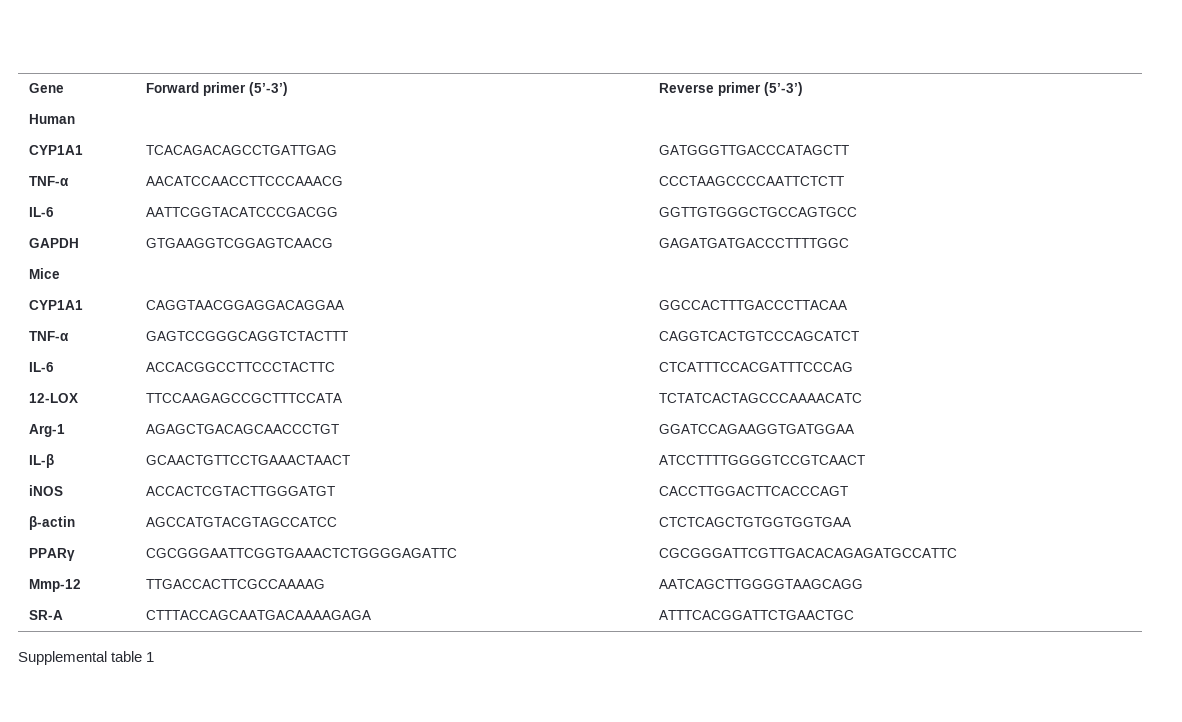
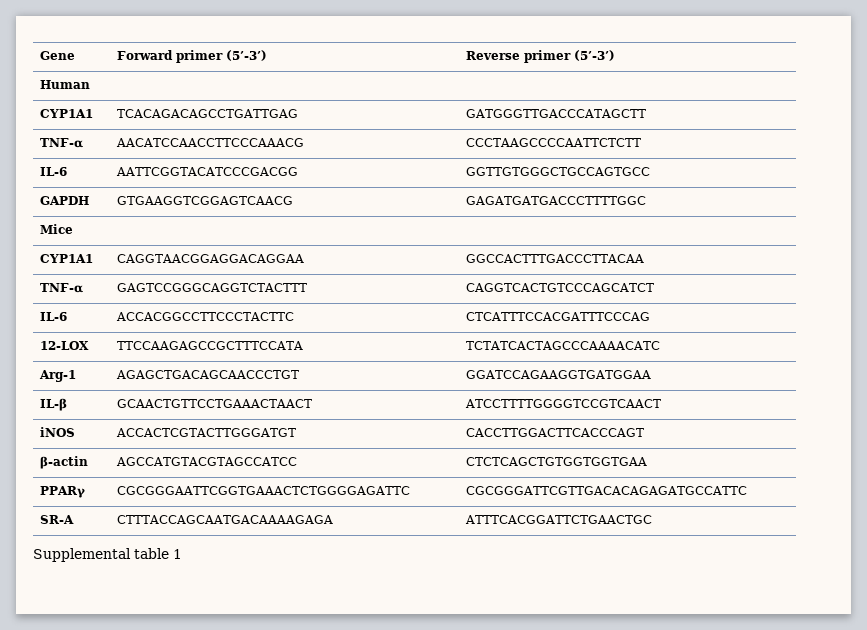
- Mmp-12 | TTGACCACTTCGCCAAAAG | AATCAGCTTGGGGTAAGCAGG

